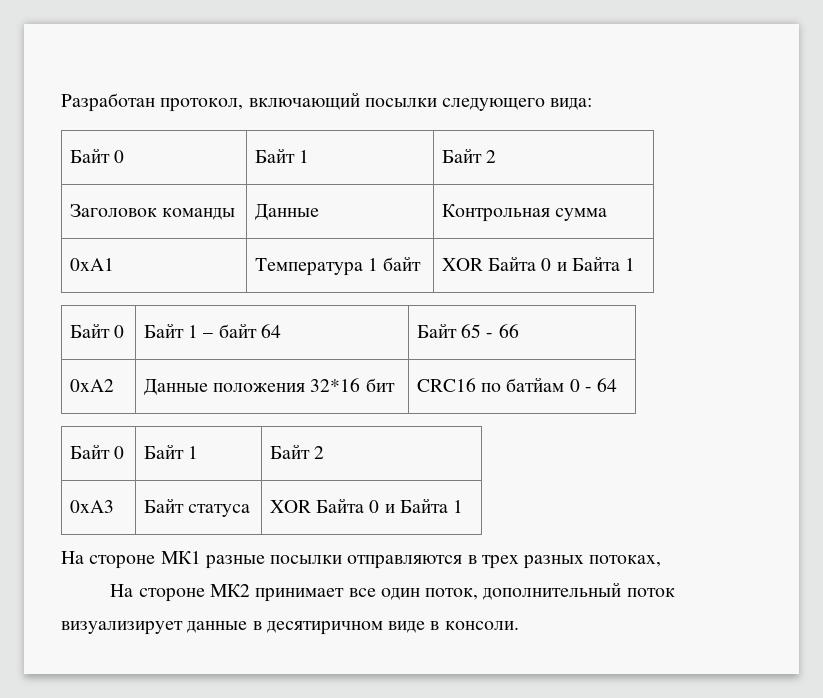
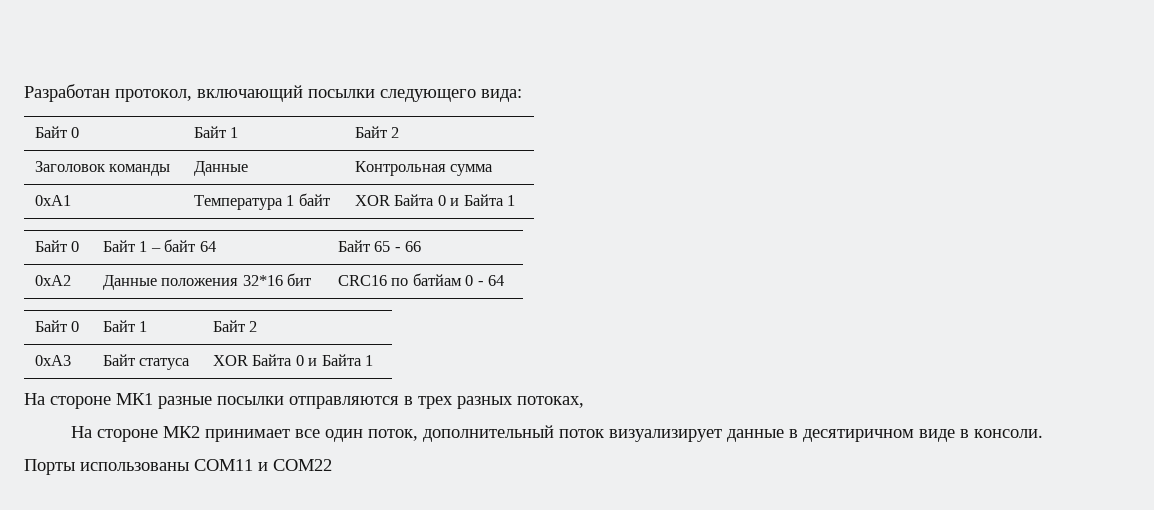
+ Порты использованы COM11 и COM22

